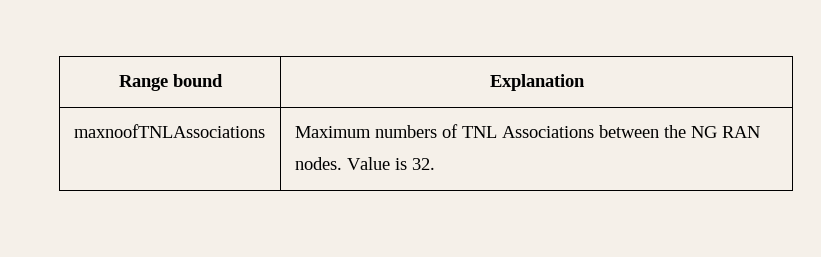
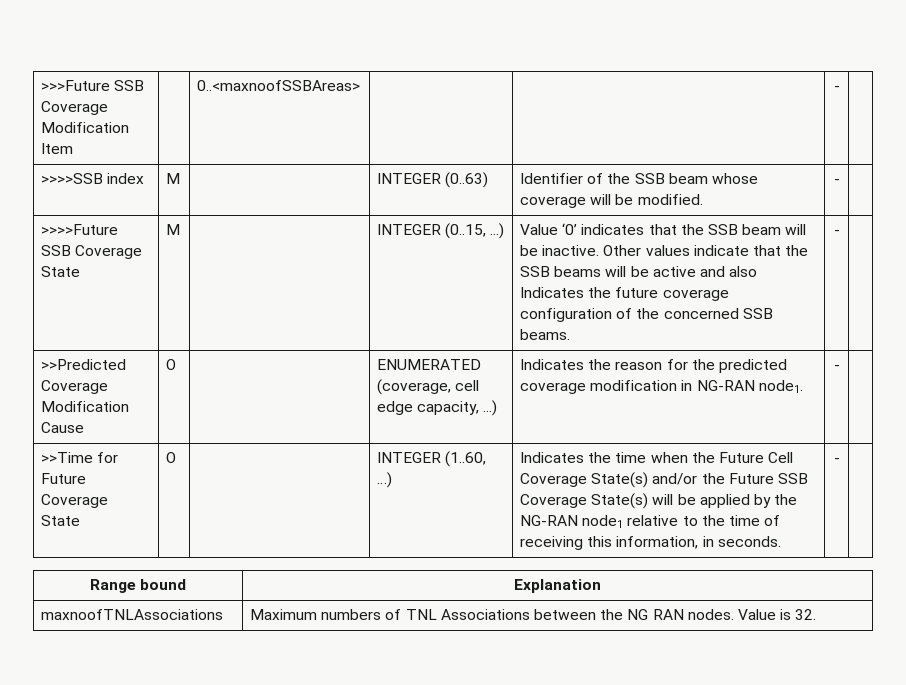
+ >>>Future SSB Coverage Modification Item | | 0..<maxnoofSSBAreas> | | | - |
+ >>>>SSB index | M | | INTEGER (0..63) | Identifier of the SSB beam whose coverage will be modified. | - |
+ >>>>Future SSB Coverage State | M | | INTEGER (0..15, ...) | Value ‘0’ indicates that the SSB beam will be inactive. Other values indicate that the SSB beams will be active and also Indicates the future coverage configuration of the concerned SSB beams. | - |
+ >>Predicted Coverage Modification Cause | O | | ENUMERATED (coverage, cell edge capacity, ...) | Indicates the reason for the predicted coverage modification in NG-RAN node1. | - |
+ >>Time for Future Coverage State | O | | INTEGER (1..60, …) | Indicates the time when the Future Cell Coverage State(s) and/or the Future SSB Coverage State(s) will be applied by the NG-RAN node1 relative to the time of receiving this information, in seconds. | -

